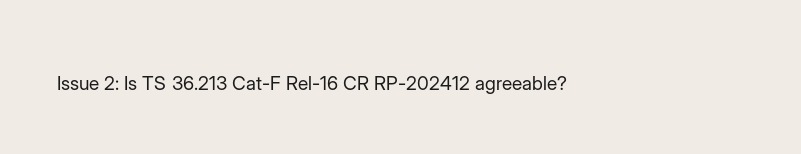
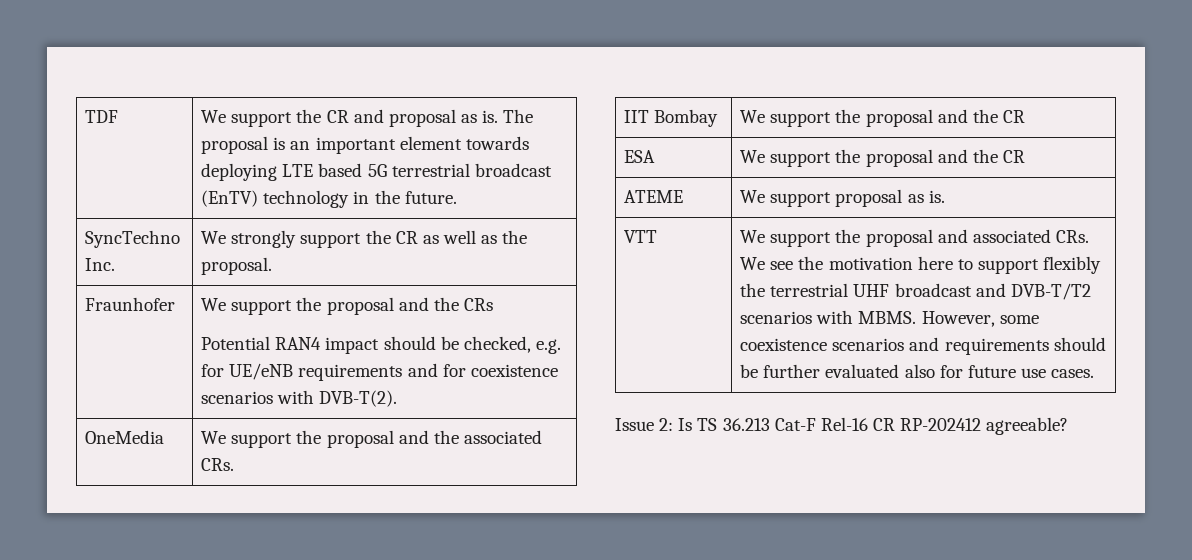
+ TDF | We support the CR and proposal as is. The proposal is an important element towards deploying LTE based 5G terrestrial broadcast (EnTV) technology in the future.
+ SyncTechno Inc. | We strongly support the CR as well as the proposal.
+ Fraunhofer | We support the proposal and the CRs
+ Potential RAN4 impact should be checked, e.g. for UE/eNB requirements and for coexistence scenarios with DVB-T(2).
+ OneMedia | We support the proposal and the associated CRs.
+ IIT Bombay | We support the proposal and the CR
+ ESA | We support the proposal and the CR
+ ATEME | We support proposal as is.
+ VTT | We support the proposal and associated CRs. We see the motivation here to support flexibly the terrestrial UHF broadcast and DVB-T/T2 scenarios with MBMS. However, some coexistence scenarios and requirements should be further evaluated also for future use cases.

